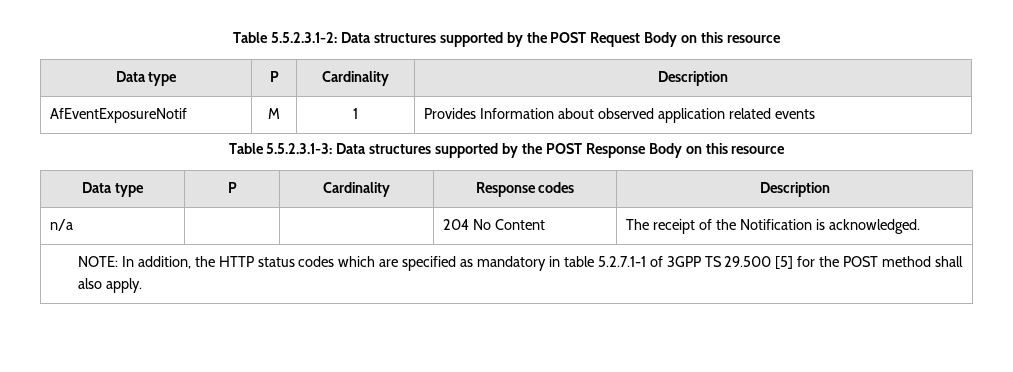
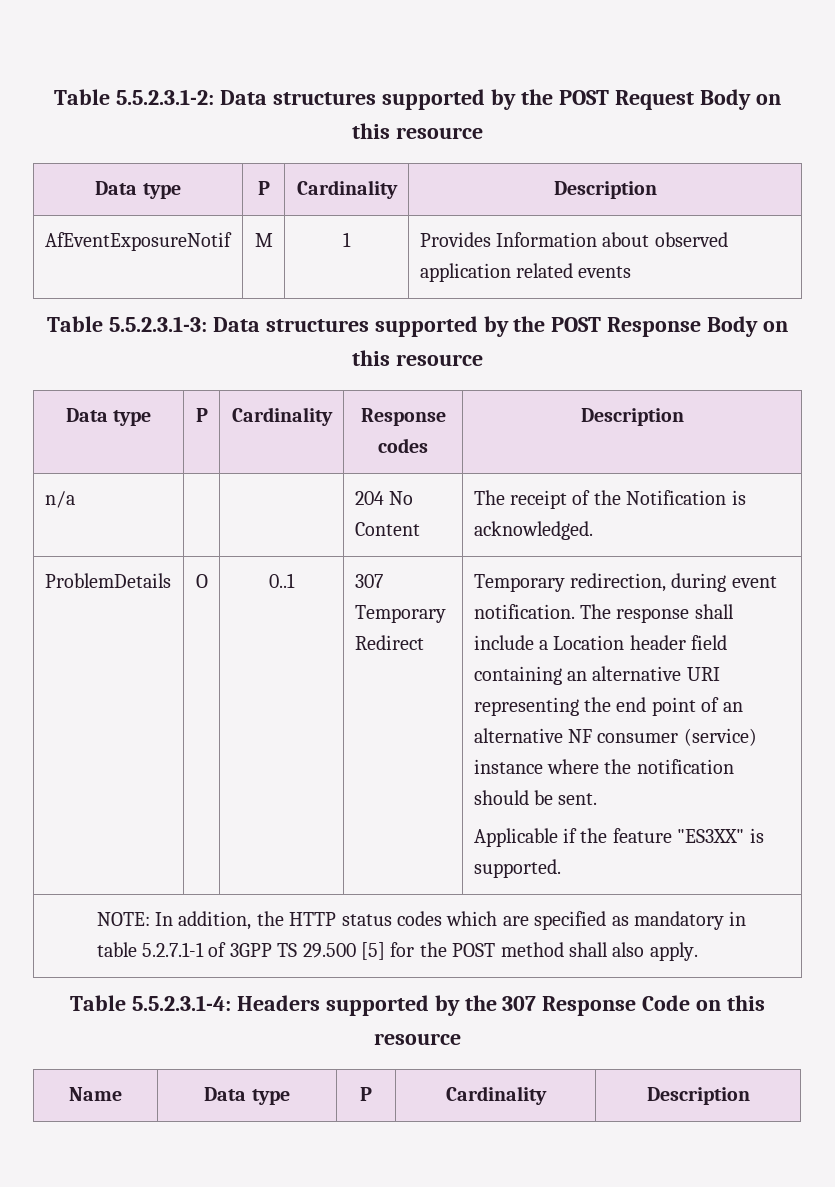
+ ProblemDetails | O | 0..1 | 307 Temporary Redirect | Temporary redirection, during event notification. The response shall include a Location header field containing an alternative URI representing the end point of an alternative NF consumer (service) instance where the notification should be sent.
+ Applicable if the feature "ES3XX" is supported.
+ Table 5.5.2.3.1-4: Headers supported by the 307 Response Code on this resource
+ Name | Data type | P | Cardinality | Description

